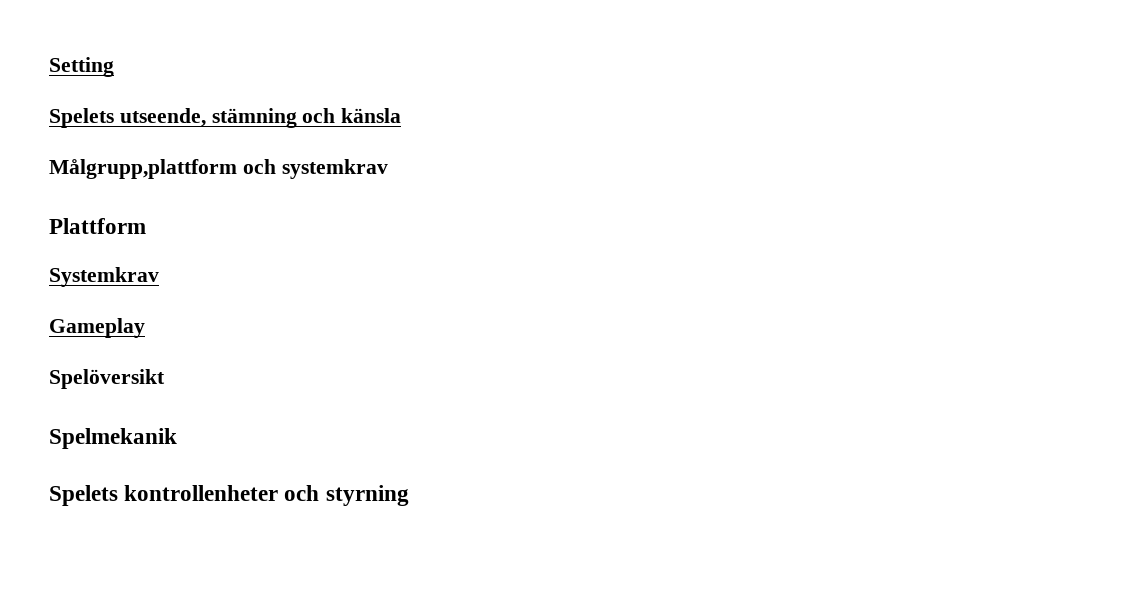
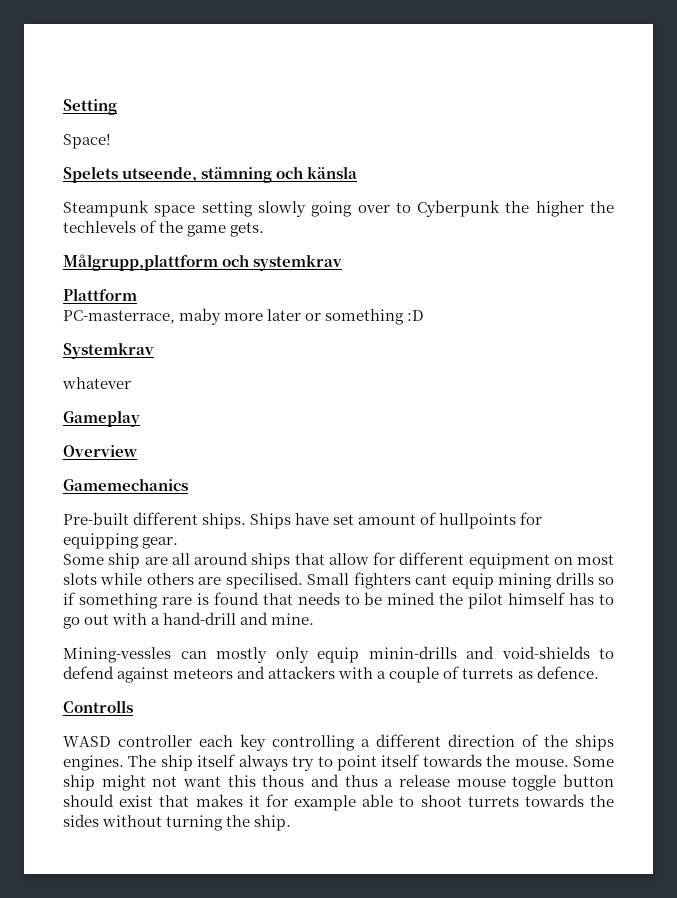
+ Space!
+ Steampunk space setting slowly going over to Cyberpunk the higher the techlevels of the game gets.
  Målgrupp,plattform och systemkrav
  Plattform
+ PC-masterrace, maby more later or something :D
+ whatever
- Spelöversikt
- Spelmekanik
- Spelets kontrollenheter och styrning
+ Overview
+ Gamemechanics
+ Pre-built different ships. Ships have set amount of hullpoints for equipping gear.
+ Some ship are all around ships that allow for different equipment on most slots while others are specilised. Small fighters cant equip mining drills so if something rare is found that needs to be mined the pilot himself has to go out with a hand-drill and mine.
+ Mining-vessles can mostly only equip minin-drills and void-shields to defend against meteors and attackers with a couple of turrets as defence.
+ Controlls
+ WASD controller each key controlling a different direction of the ships engines. The ship itself always try to point itself towards the mouse. Some ship might not want this thous and thus a release mouse toggle button should exist that makes it for example able to shoot turrets towards the sides without turning the ship.

